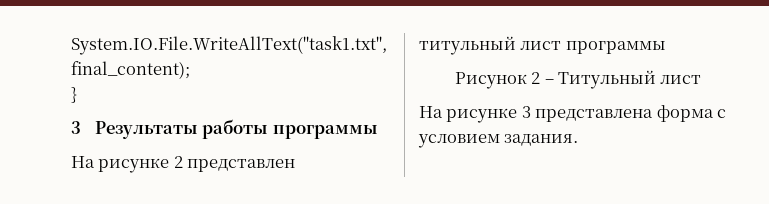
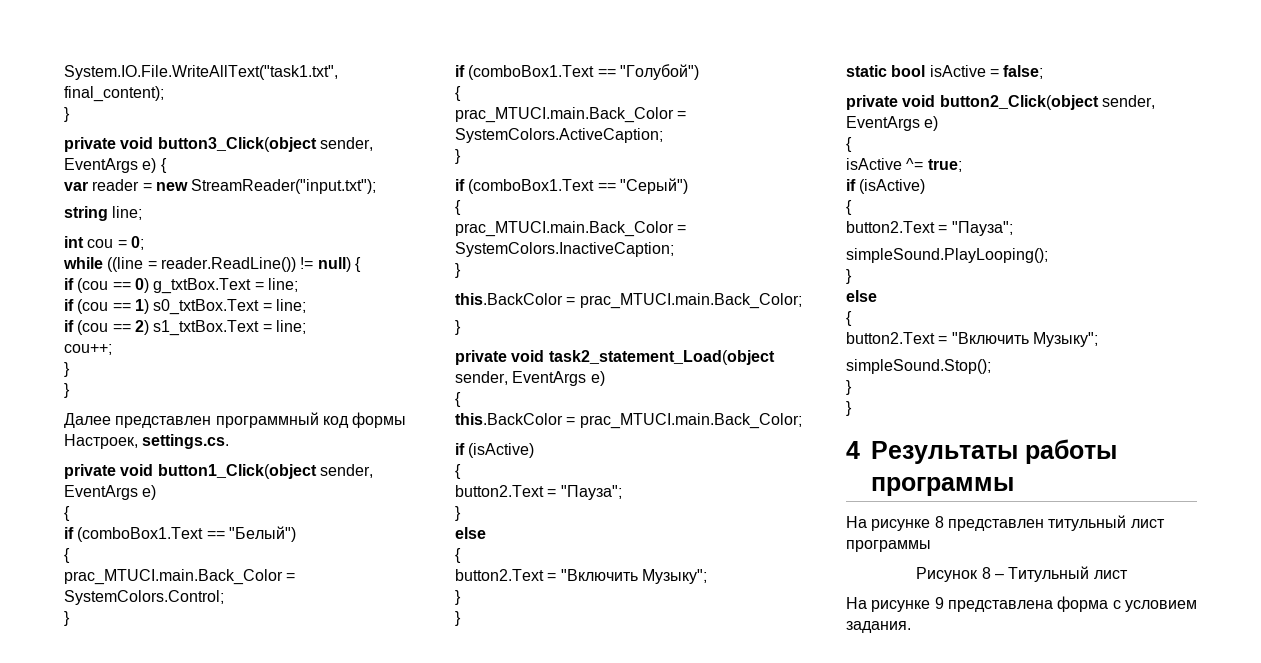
- 3 Результаты работы программы
+ private void button3_Click(object sender, EventArgs e) {
+ var reader = new StreamReader("input.txt");
+ string line;
+ int cou = 0;
+ while ((line = reader.ReadLine()) != null) {
+ if (cou == 0) g_txtBox.Text = line;
+ if (cou == 1) s0_txtBox.Text = line;
+ if (cou == 2) s1_txtBox.Text = line;
+ cou++;
+ }
+ }
+ Далее представлен программный код формы Настроек, settings.cs.
+ private void button1_Click(object sender, EventArgs e)
+ {
+ if (comboBox1.Text == "Белый")
+ {
+ prac_MTUCI.main.Back_Color = SystemColors.Control;
+ }
+ if (comboBox1.Text == "Голубой")
+ {
+ prac_MTUCI.main.Back_Color = SystemColors.ActiveCaption;
+ }
+ if (comboBox1.Text == "Серый")
+ {
+ prac_MTUCI.main.Back_Color = SystemColors.InactiveCaption;
+ }
+ this.BackColor = prac_MTUCI.main.Back_Color;
+ }
+ private void task2_statement_Load(object sender, EventArgs e)
+ {
+ this.BackColor = prac_MTUCI.main.Back_Color;
+ if (isActive)
+ {
+ button2.Text = "Пауза";
+ }
+ else
+ {
+ button2.Text = "Включить Музыку";
+ }
+ }
+ static bool isActive = false;
+ private void button2_Click(object sender, EventArgs e)
+ {
+ isActive ^= true;
+ if (isActive)
+ {
+ button2.Text = "Пауза";
+ simpleSound.PlayLooping();
+ }
+ else
+ {
+ button2.Text = "Включить Музыку";
+ simpleSound.Stop();
+ }
+ }
+ 4 Результаты работы программы
- На рисунке 2 представлен титульный лист программы
+ На рисунке 8 представлен титульный лист программы
- Рисунок 2 – Титульный лист
+ Рисунок 8 – Титульный лист
- На рисунке 3 представлена форма с условием задания.
+ На рисунке 9 представлена форма с условием задания.

